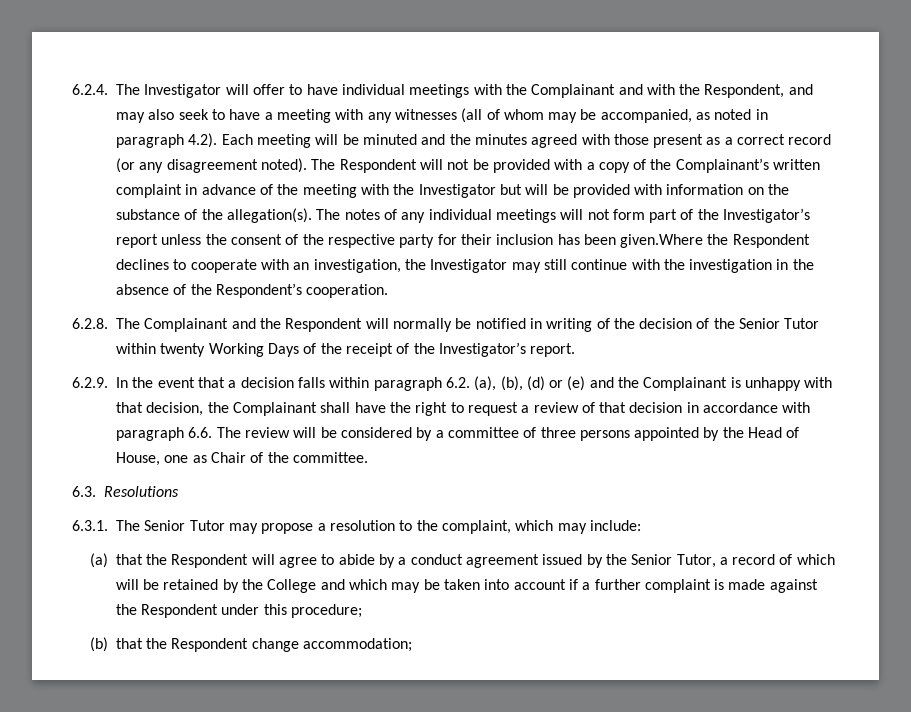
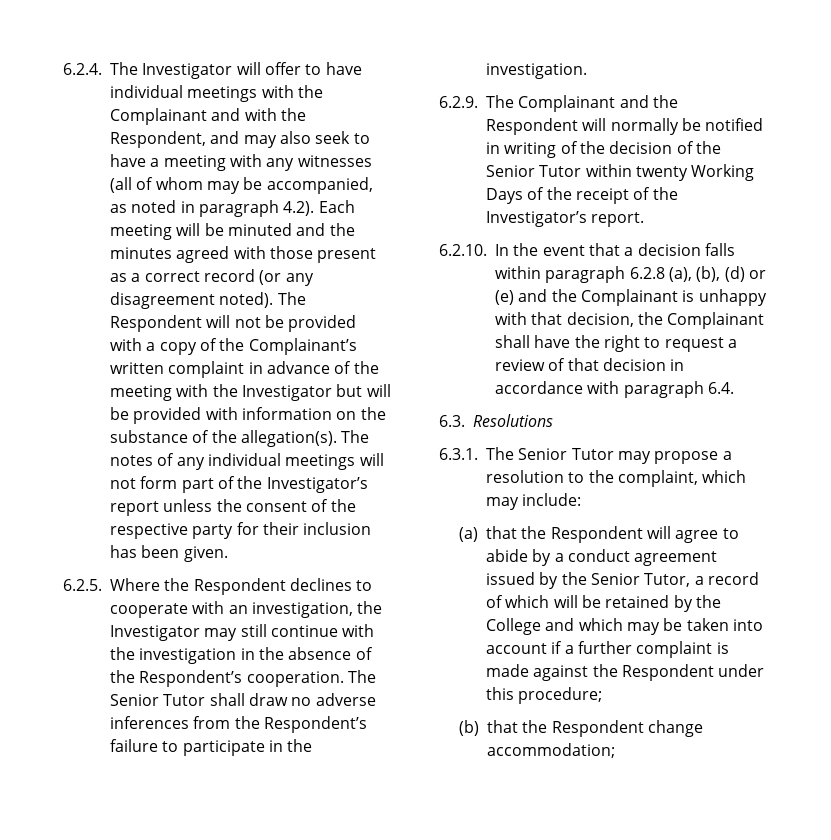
- The notes of any individual meetings will not form part of the Investigator’s report unless the consent of the respective party for their inclusion has been given.Where the Respondent declines to cooperate with an investigation, the Investigator may still continue with the investigation in the absence of the Respondent’s cooperation.
- 6.2.8. The Complainant and the Respondent will normally be notified in writing of the decision of the Senior Tutor within twenty Working Days of the receipt of the Investigator’s report.
+ The notes of any individual meetings will not form part of the Investigator’s report unless the consent of the respective party for their inclusion has been given.
+ 6.2.5. Where the Respondent declines to cooperate with an investigation, the Investigator may still continue with the investigation in the absence of the Respondent’s cooperation. The Senior Tutor shall draw no adverse inferences from the Respondent’s failure to participate in the investigation.
+ 6.2.9. The Complainant and the Respondent will normally be notified in writing of the decision of the Senior Tutor within twenty Working Days of the receipt of the Investigator’s report.
- 6.2.9. In the event that a decision falls within paragraph 6.2. (a), (b), (d) or (e) and the Complainant is unhappy with that decision, the Complainant shall have the right to request a review of that decision in accordance with paragraph 6.6. The review will be considered by a committee of three persons appointed by the Head of House, one as Chair of the committee.
+ 6.2.10. In the event that a decision falls within paragraph 6.2.8 (a), (b), (d) or (e) and the Complainant is unhappy with that decision, the Complainant shall have the right to request a review of that decision in accordance with paragraph 6.4.

